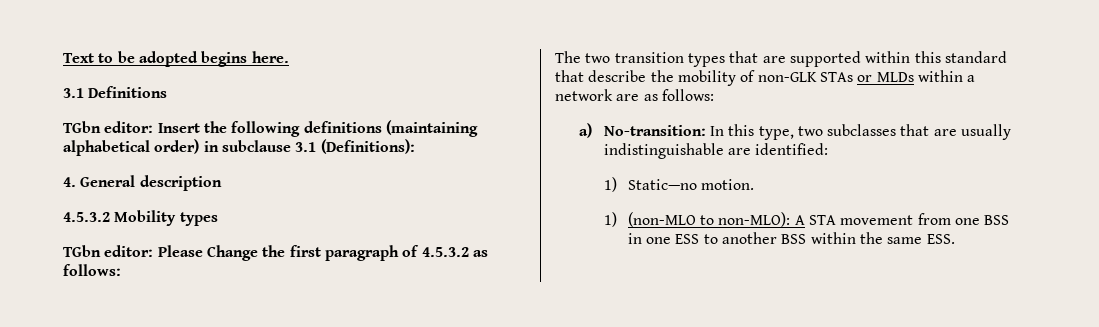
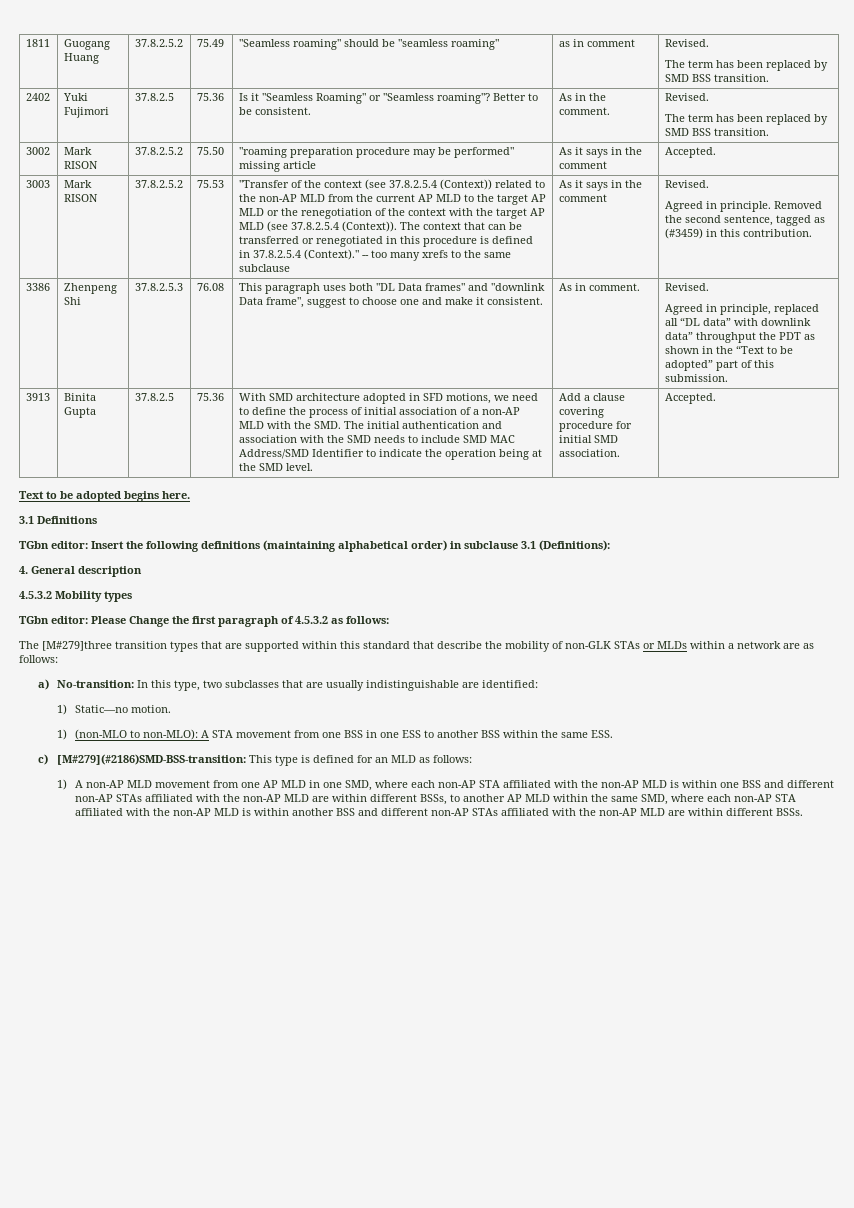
+ 1811 | Guogang Huang | 37.8.2.5.2 | 75.49 | "Seamless roaming" should be "seamless roaming" | as in comment | Revised.
+ The term has been replaced by SMD BSS transition.
+ 2402 | Yuki Fujimori | 37.8.2.5 | 75.36 | Is it "Seamless Roaming" or "Seamless roaming"? Better to be consistent. | As in the comment. | Revised.
+ The term has been replaced by SMD BSS transition.
+ 3002 | Mark RISON | 37.8.2.5.2 | 75.50 | "roaming preparation procedure may be performed" missing article | As it says in the comment | Accepted.
+ 3003 | Mark RISON | 37.8.2.5.2 | 75.53 | "Transfer of the context (see 37.8.2.5.4 (Context)) related to the non-AP MLD from the current AP MLD to the target AP MLD or the renegotiation of the context with the target AP MLD (see 37.8.2.5.4 (Context)). The context that can be transferred or renegotiated in this procedure is defined in 37.8.2.5.4 (Context)." -- too many xrefs to the same subclause | As it says in the comment | Revised.
+ Agreed in principle. Removed the second sentence, tagged as (#3459) in this contribution.
+ 3386 | Zhenpeng Shi | 37.8.2.5.3 | 76.08 | This paragraph uses both "DL Data frames" and "downlink Data frame", suggest to choose one and make it consistent. | As in comment. | Revised.
+ Agreed in principle, replaced all “DL data” with downlink data” throughput the PDT as shown in the “Text to be adopted” part of this submission.
+ 3913 | Binita Gupta | 37.8.2.5 | 75.36 | With SMD architecture adopted in SFD motions, we need to define the process of initial association of a non-AP MLD with the SMD. The initial authentication and association with the SMD needs to include SMD MAC Address/SMD Identifier to indicate the operation being at the SMD level. | Add a clause covering procedure for initial SMD association. | Accepted.
- The two transition types that are supported within this standard that describe the mobility of non-GLK STAs or MLDs within a network are as follows:
+ The [M#279]three transition types that are supported within this standard that describe the mobility of non-GLK STAs or MLDs within a network are as follows:
+ c) [M#279](#2186)SMD-BSS-transition: This type is defined for an MLD as follows:
+ 1) A non-AP MLD movement from one AP MLD in one SMD, where each non-AP STA affiliated with the non-AP MLD is within one BSS and different non-AP STAs affiliated with the non-AP MLD are within different BSSs, to another AP MLD within the same SMD, where each non-AP STA affiliated with the non-AP MLD is within another BSS and different non-AP STAs affiliated with the non-AP MLD are within different BSSs.

